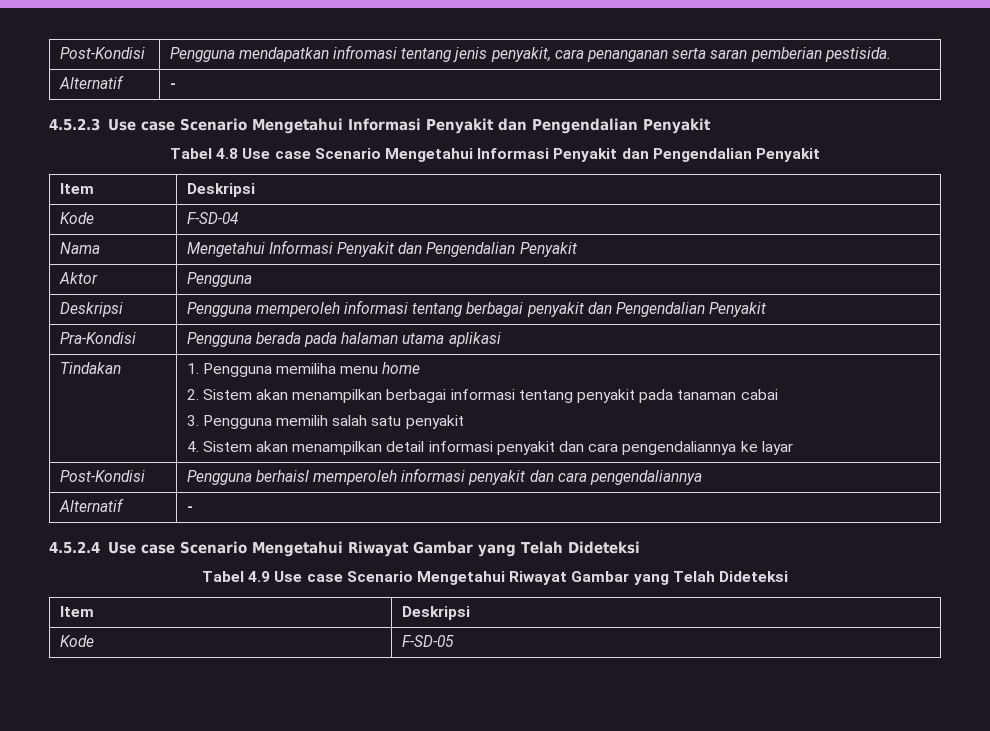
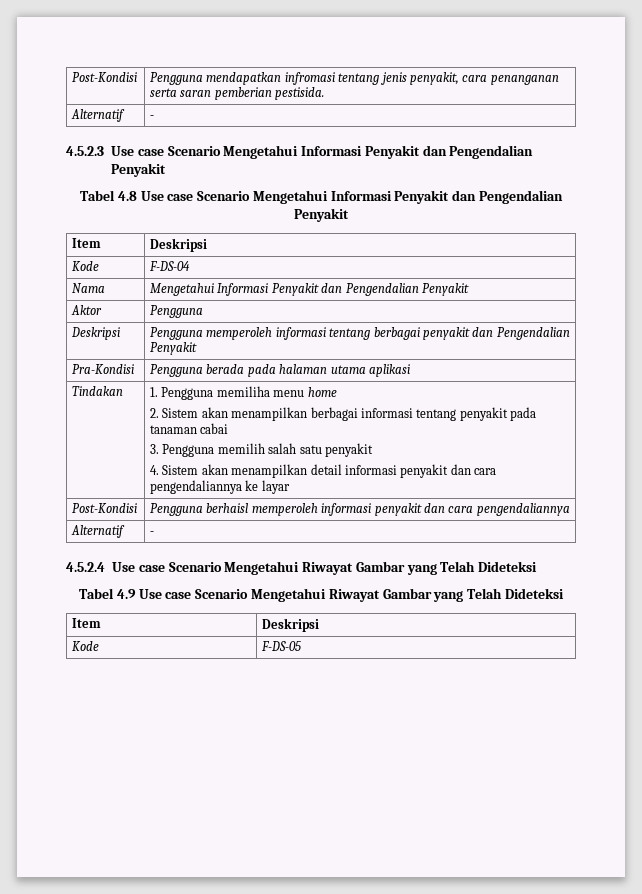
- Kode | F-SD-04
+ Kode | F-DS-04
- Kode | F-SD-05
+ Kode | F-DS-05

